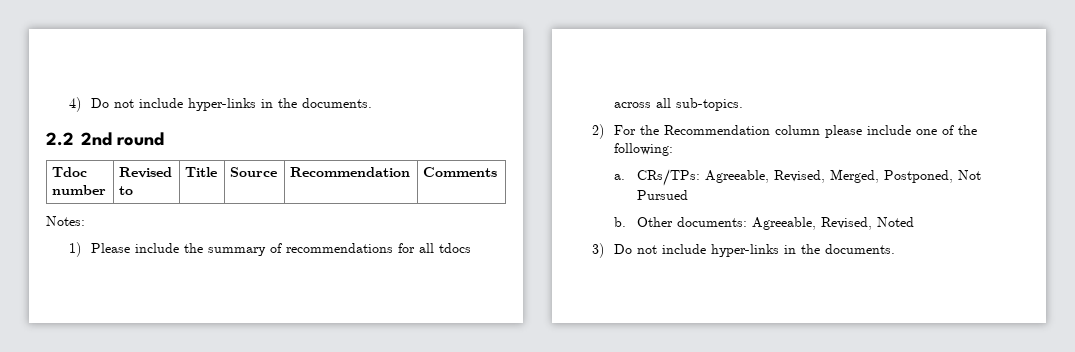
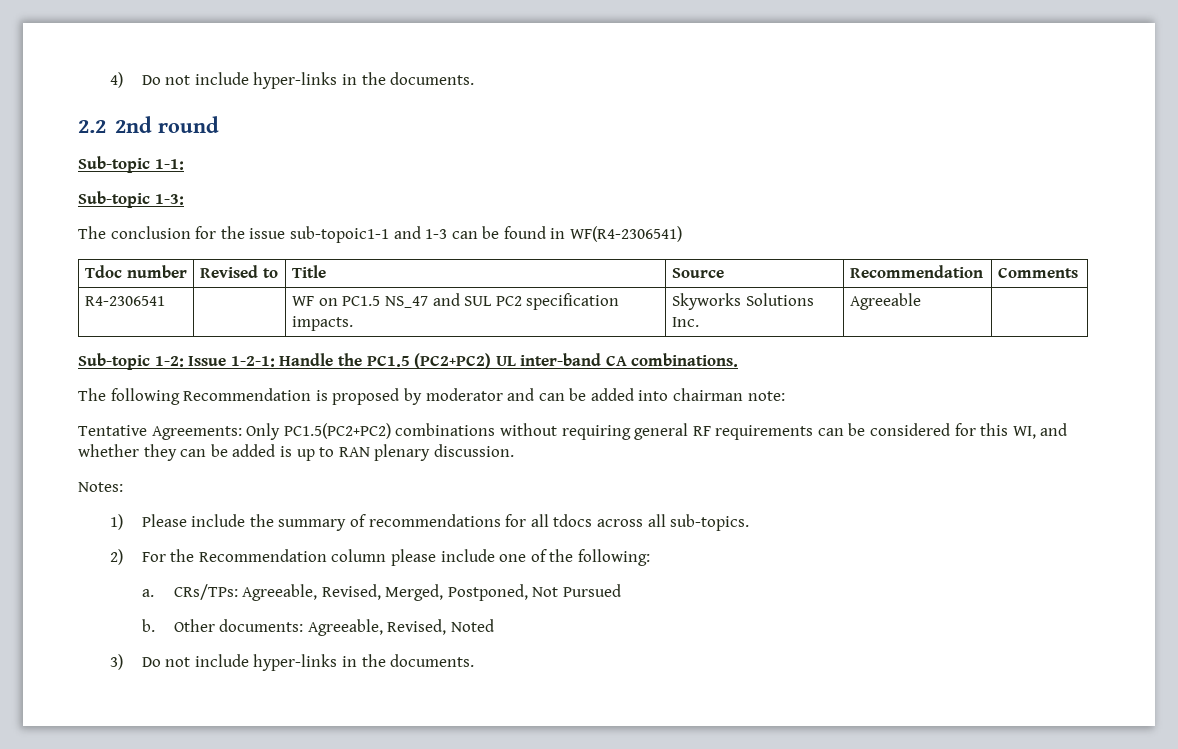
+ Sub-topic 1-1:
+ Sub-topic 1-3:
+ The conclusion for the issue sub-topoic1-1 and 1-3 can be found in WF(R4-2306541)
+ R4-2306541 | | WF on PC1.5 NS_47 and SUL PC2 specification impacts. | Skyworks Solutions Inc. | Agreeable |
+ Sub-topic 1-2: Issue 1-2-1: Handle the PC1.5 (PC2+PC2) UL inter-band CA combinations.
+ The following Recommendation is proposed by moderator and can be added into chairman note:
+ Tentative Agreements: Only PC1.5(PC2+PC2) combinations without requiring general RF requirements can be considered for this WI, and whether they can be added is up to RAN plenary discussion.

